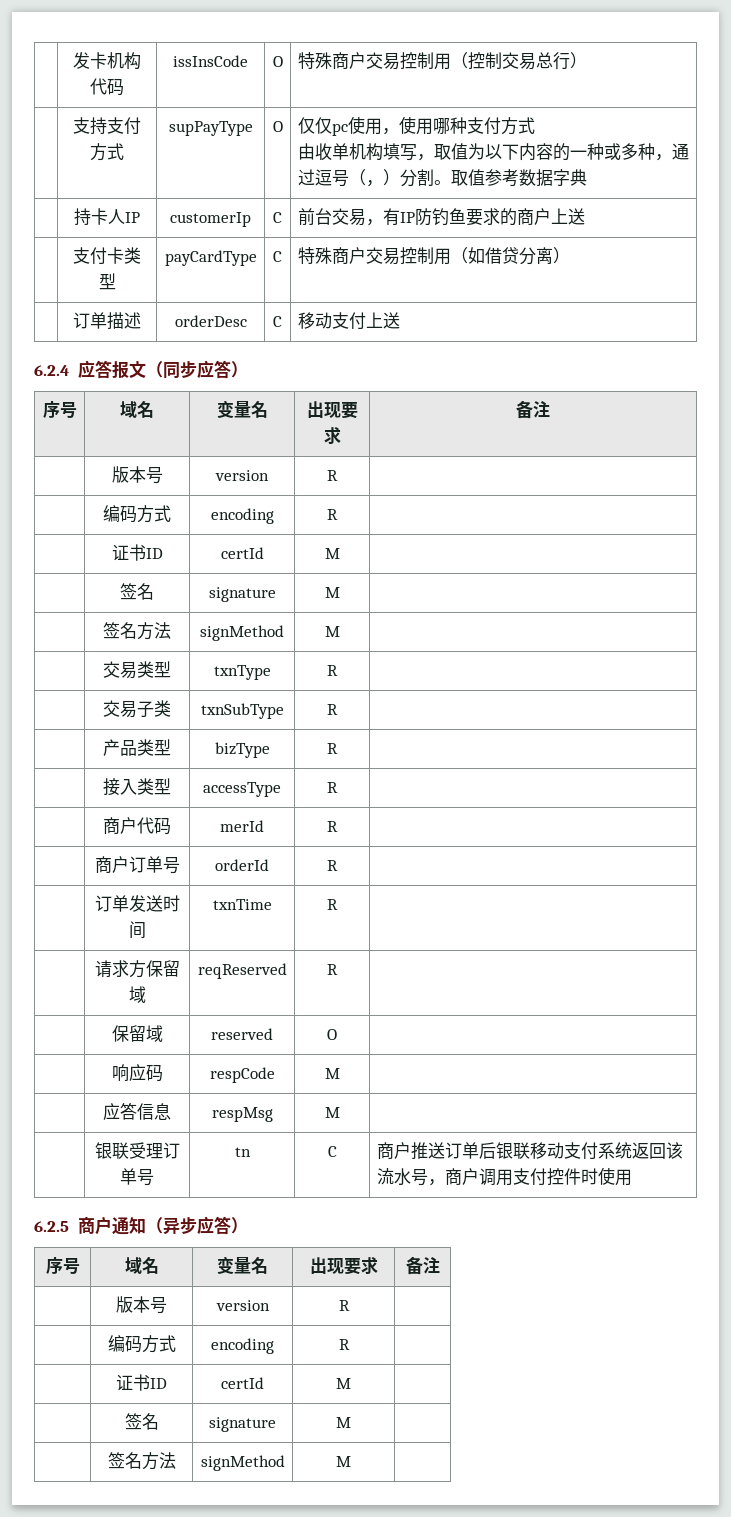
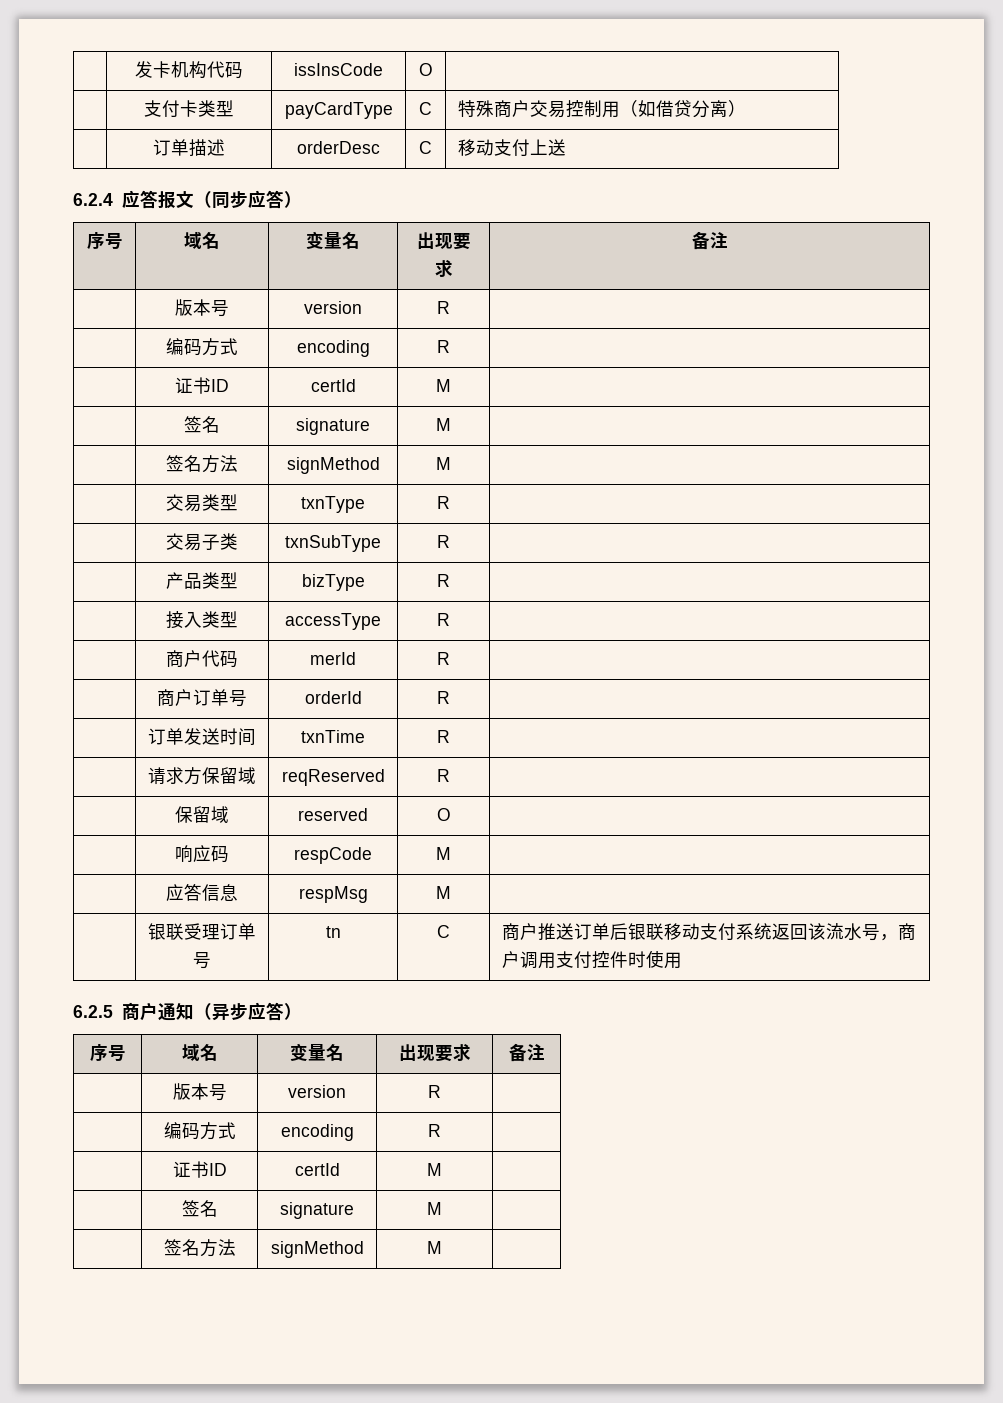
- | 发卡机构代码 | issInsCode | O | 特殊商户交易控制用（控制交易总行）
- | 支持支付方式 | supPayType | O | 仅仅pc使用，使用哪种支付方式
- 由收单机构填写，取值为以下内容的一种或多种，通过逗号（，）分割。取值参考数据字典
- | 持卡人IP | customerIp | C | 前台交易，有IP防钓鱼要求的商户上送
+ | 发卡机构代码 | issInsCode | O |

